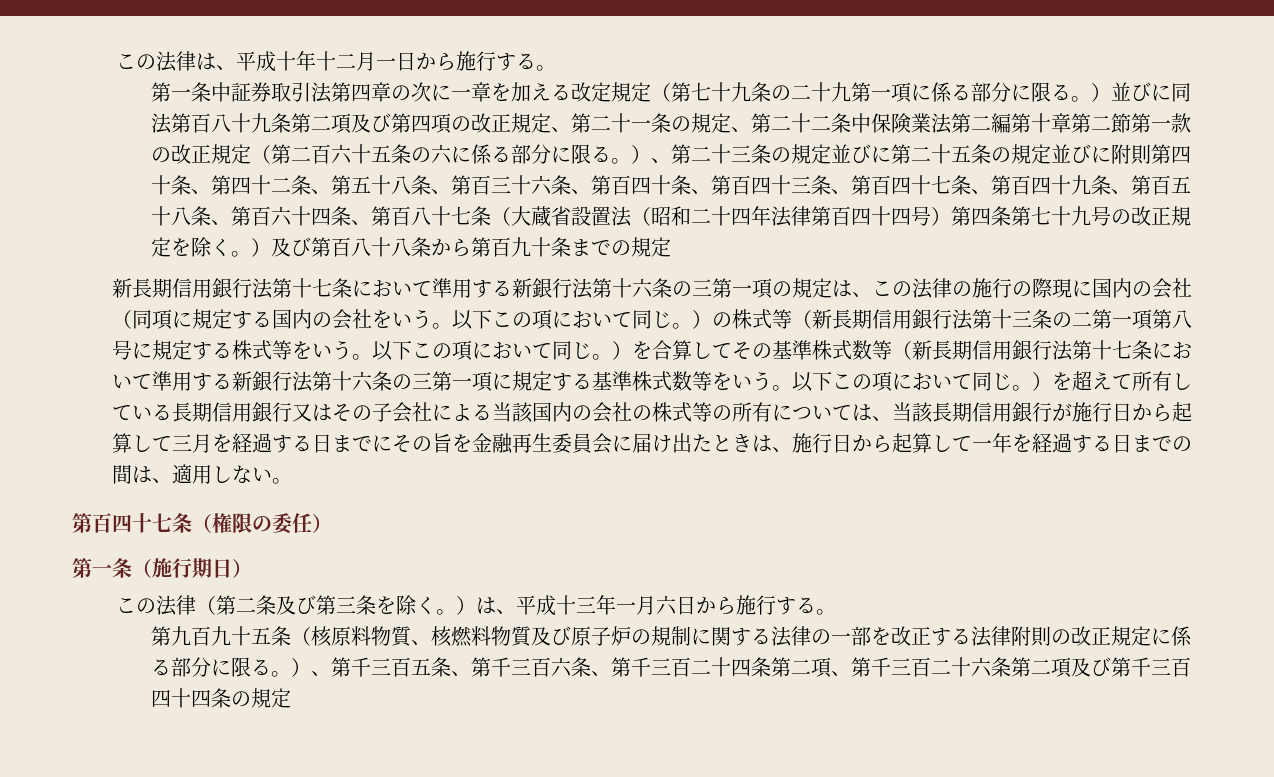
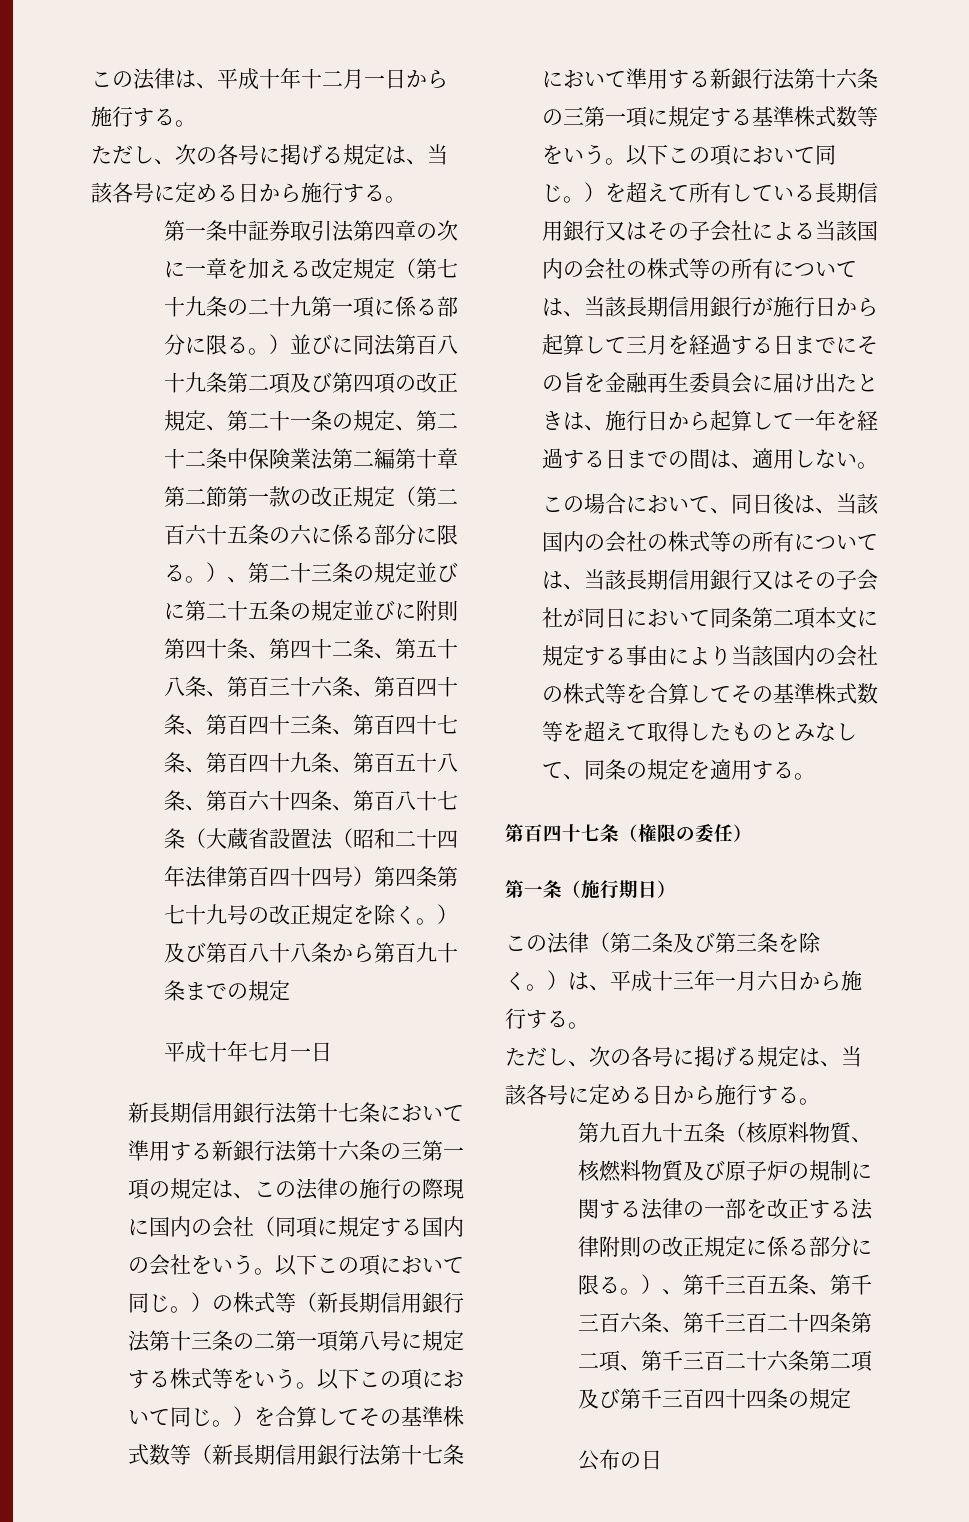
  この法律は、平成十年十二月一日から施行する。
+ ただし、次の各号に掲げる規定は、当該各号に定める日から施行する。
+ 平成十年七月一日
+ この場合において、同日後は、当該国内の会社の株式等の所有については、当該長期信用銀行又はその子会社が同日において同条第二項本文に規定する事由により当該国内の会社の株式等を合算してその基準株式数等を超えて取得したものとみなして、同条の規定を適用する。
  この法律（第二条及び第三条を除く。）は、平成十三年一月六日から施行する。
+ ただし、次の各号に掲げる規定は、当該各号に定める日から施行する。
+ 公布の日

